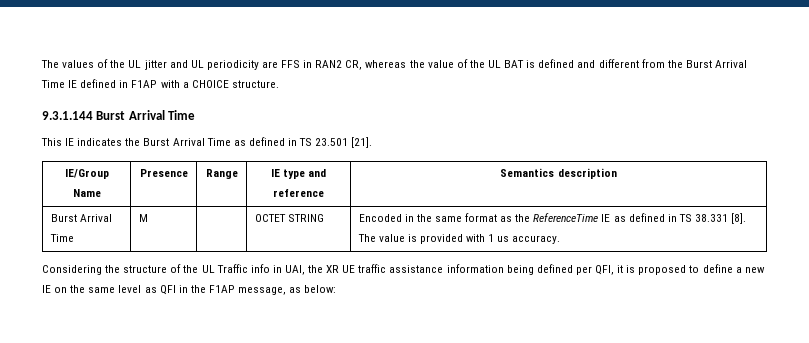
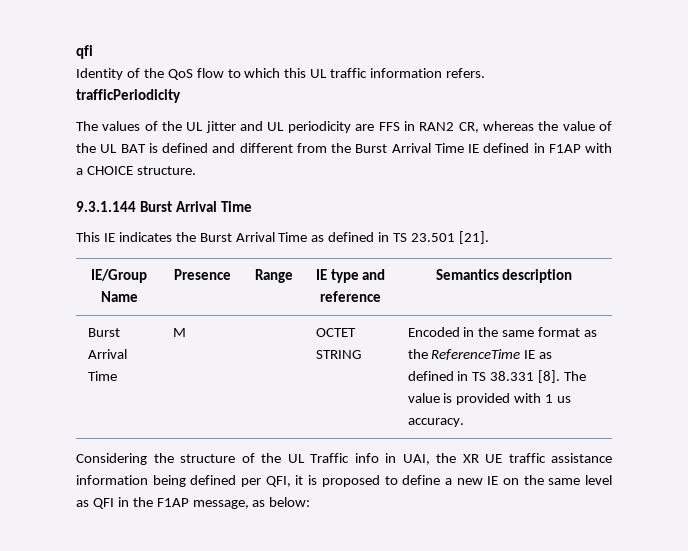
+ qfi
+ Identity of the QoS flow to which this UL traffic information refers.
+ trafficPeriodicity

